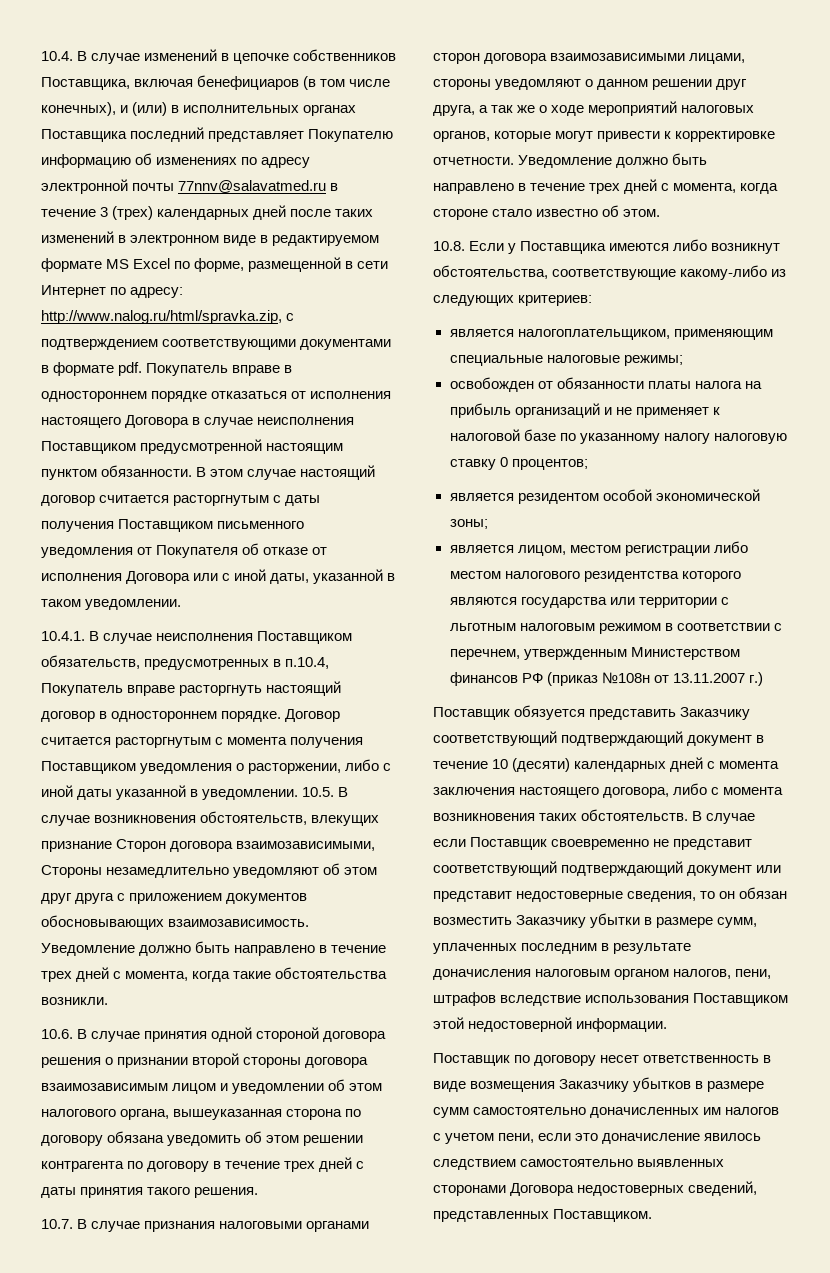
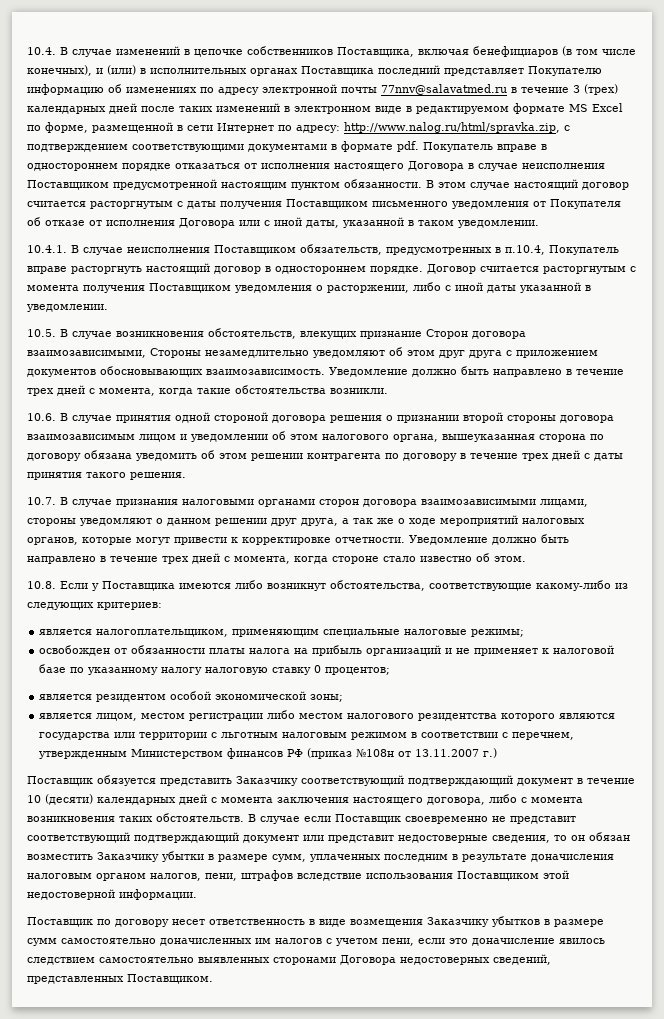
- Договор считается расторгнутым с момента получения Поставщиком уведомления о расторжении, либо с иной даты указанной в уведомлении. 10.5. В случае возникновения обстоятельств, влекущих признание Сторон договора взаимозависимыми, Стороны незамедлительно уведомляют об этом друг друга с приложением документов обосновывающих взаимозависимость.
+ Договор считается расторгнутым с момента получения Поставщиком уведомления о расторжении, либо с иной даты указанной в уведомлении.
+ 10.5. В случае возникновения обстоятельств, влекущих признание Сторон договора взаимозависимыми, Стороны незамедлительно уведомляют об этом друг друга с приложением документов обосновывающих взаимозависимость.

